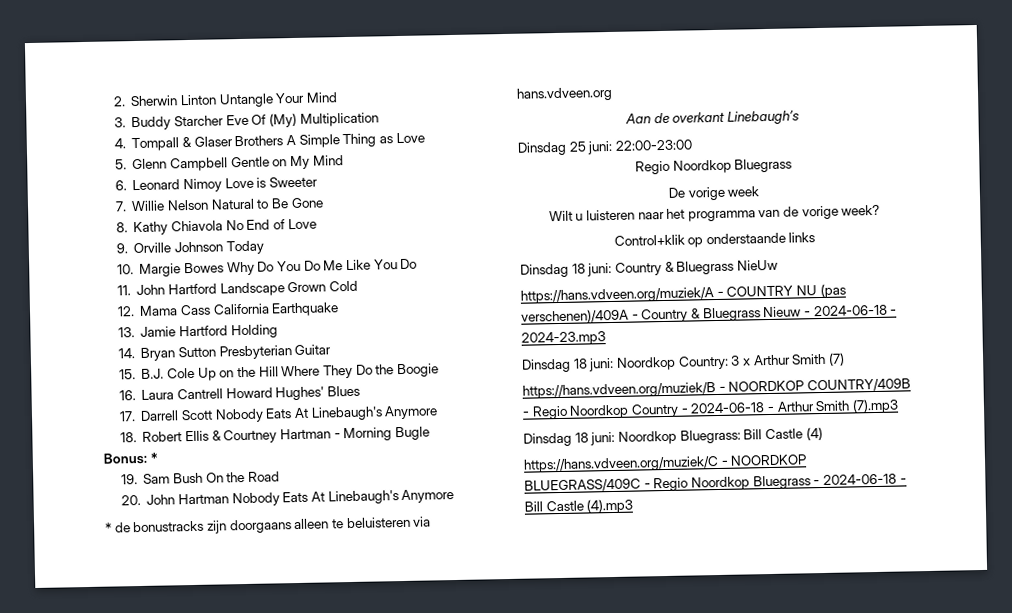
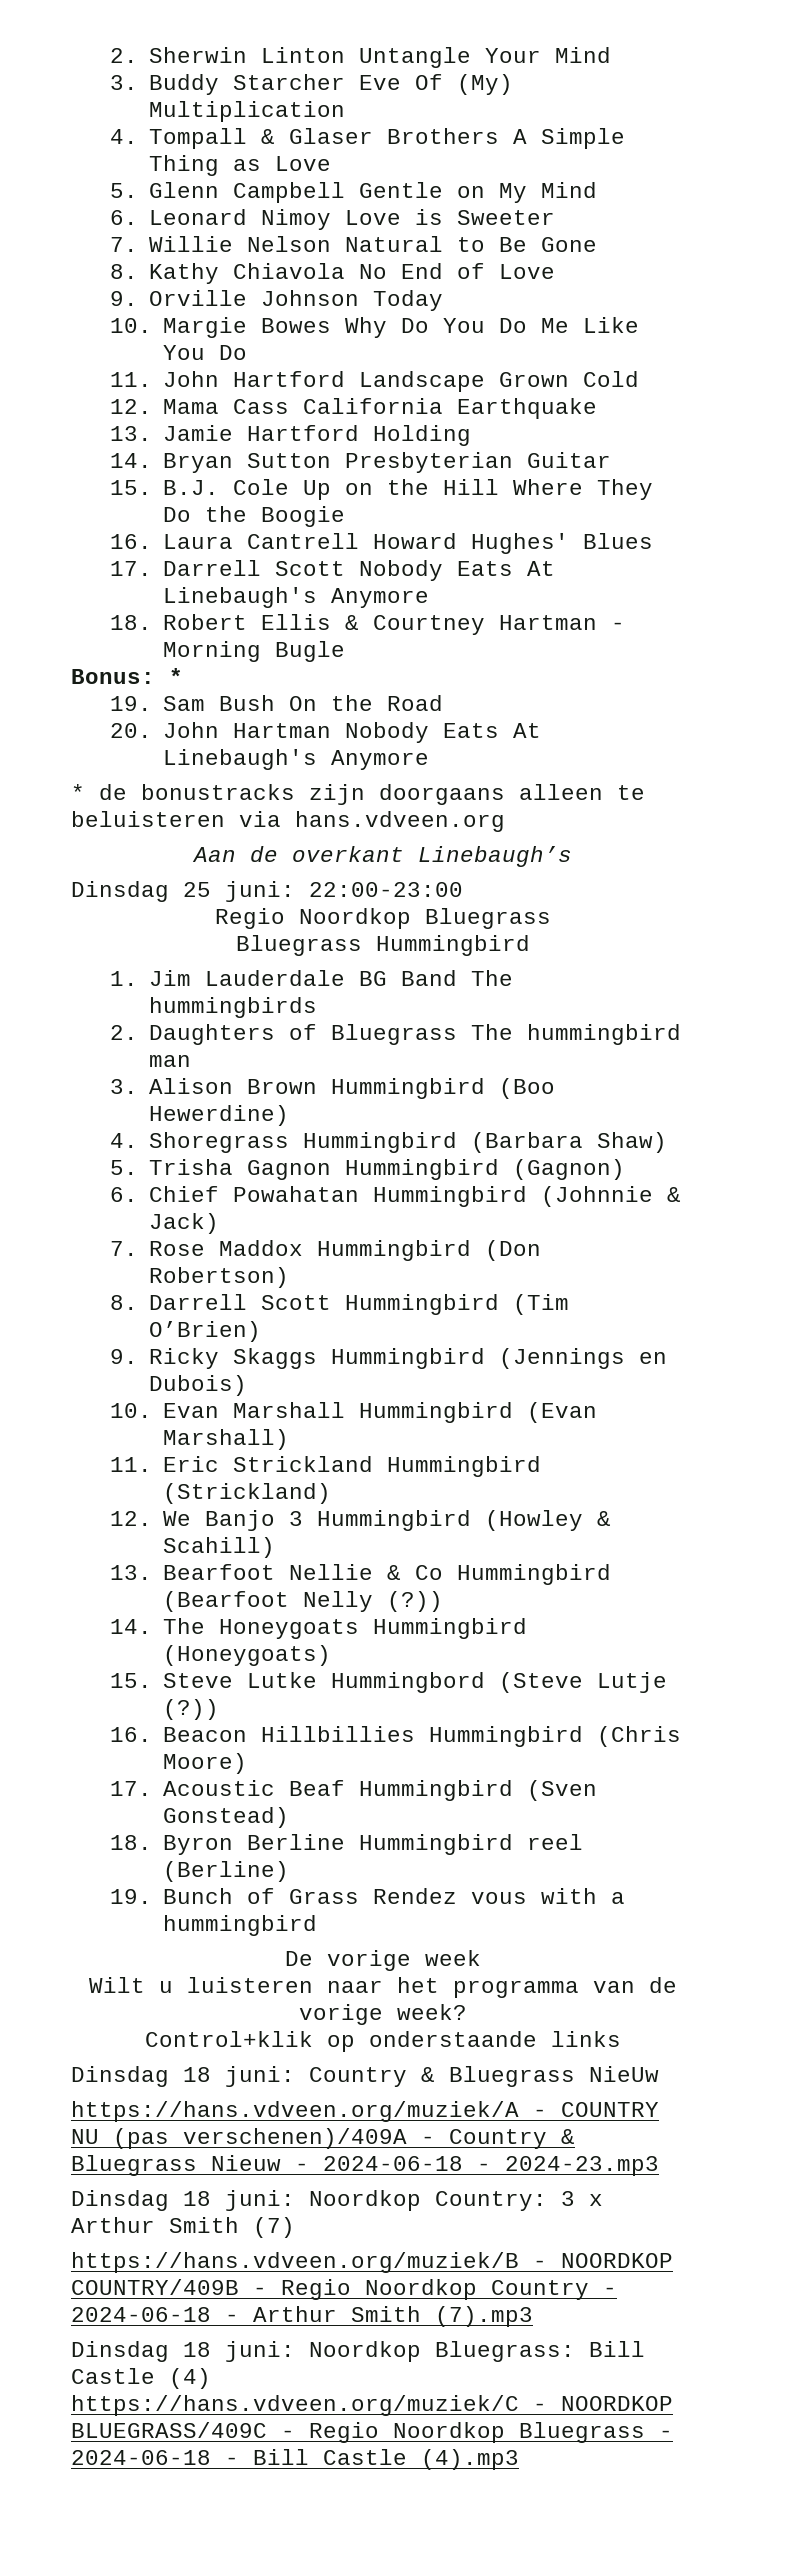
+ Bluegrass Hummingbird
+ 1. Jim Lauderdale BG Band The hummingbirds
+ 2. Daughters of Bluegrass The hummingbird man
+ 3. Alison Brown Hummingbird (Boo Hewerdine)
+ 4. Shoregrass Hummingbird (Barbara Shaw)
+ 5. Trisha Gagnon Hummingbird (Gagnon)
+ 6. Chief Powahatan Hummingbird (Johnnie & Jack)
+ 7. Rose Maddox Hummingbird (Don Robertson)
+ 8. Darrell Scott Hummingbird (Tim O’Brien)
+ 9. Ricky Skaggs Hummingbird (Jennings en Dubois)
+ 10. Evan Marshall Hummingbird (Evan Marshall)
+ 11. Eric Strickland Hummingbird (Strickland)
+ 12. We Banjo 3 Hummingbird (Howley & Scahill)
+ 13. Bearfoot Nellie & Co Hummingbird (Bearfoot Nelly (?))
+ 14. The Honeygoats Hummingbird (Honeygoats)
+ 15. Steve Lutke Hummingbord (Steve Lutje (?))
+ 16. Beacon Hillbillies Hummingbird (Chris Moore)
+ 17. Acoustic Beaf Hummingbird (Sven Gonstead)
+ 18. Byron Berline Hummingbird reel (Berline)
+ 19. Bunch of Grass Rendez vous with a hummingbird

